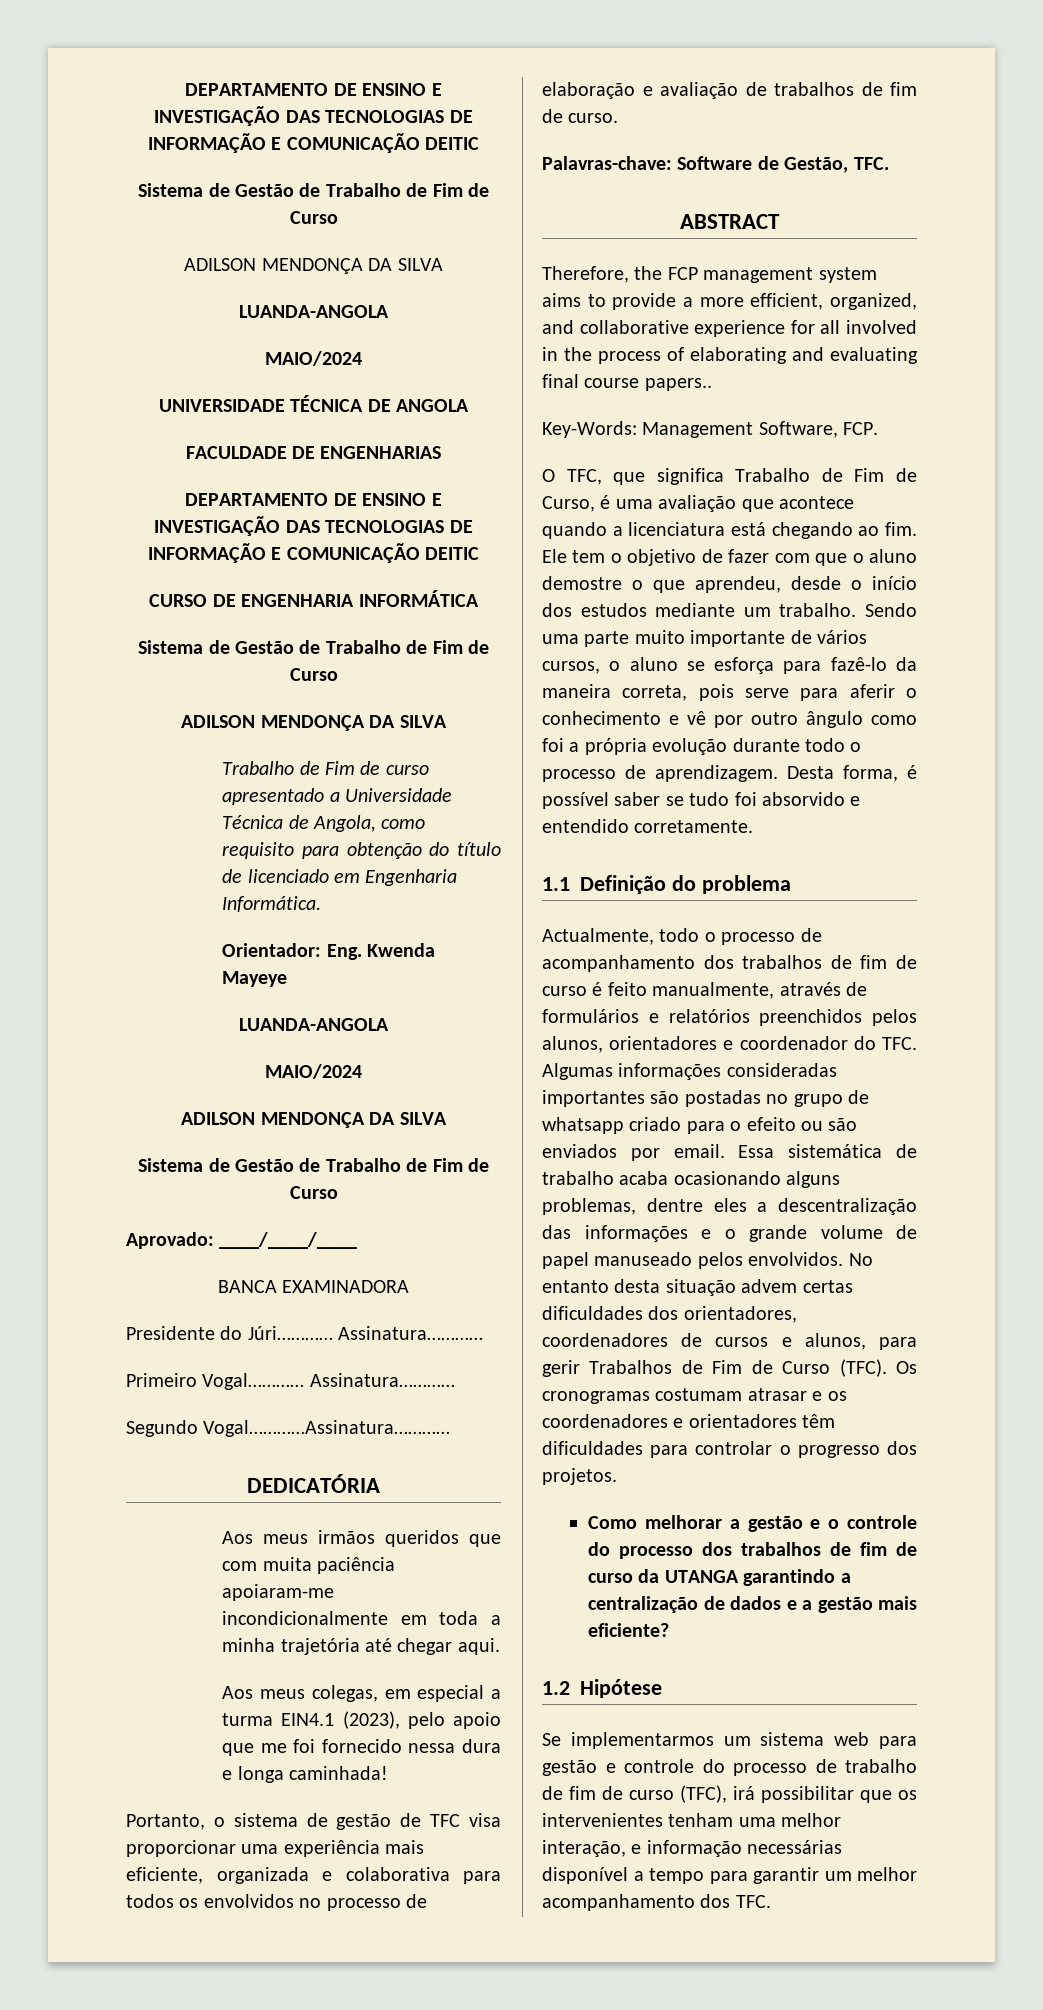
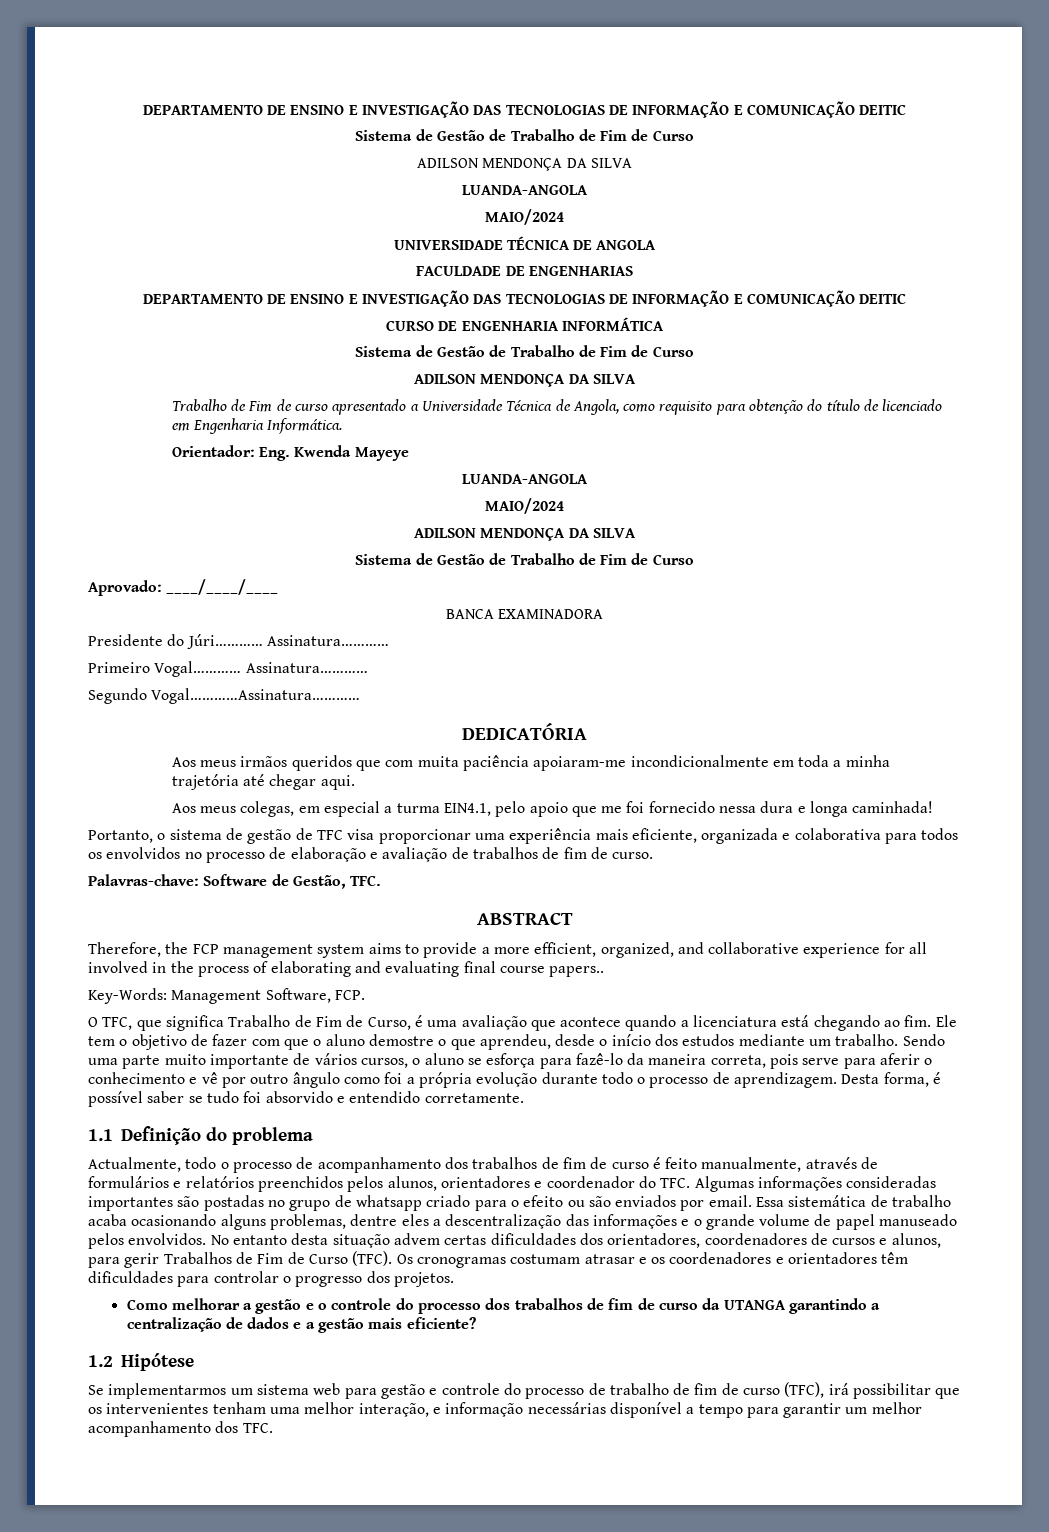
- Aos meus colegas, em especial a turma EIN4.1 (2023), pelo apoio que me foi fornecido nessa dura e longa caminhada!
+ Aos meus colegas, em especial a turma EIN4.1, pelo apoio que me foi fornecido nessa dura e longa caminhada!

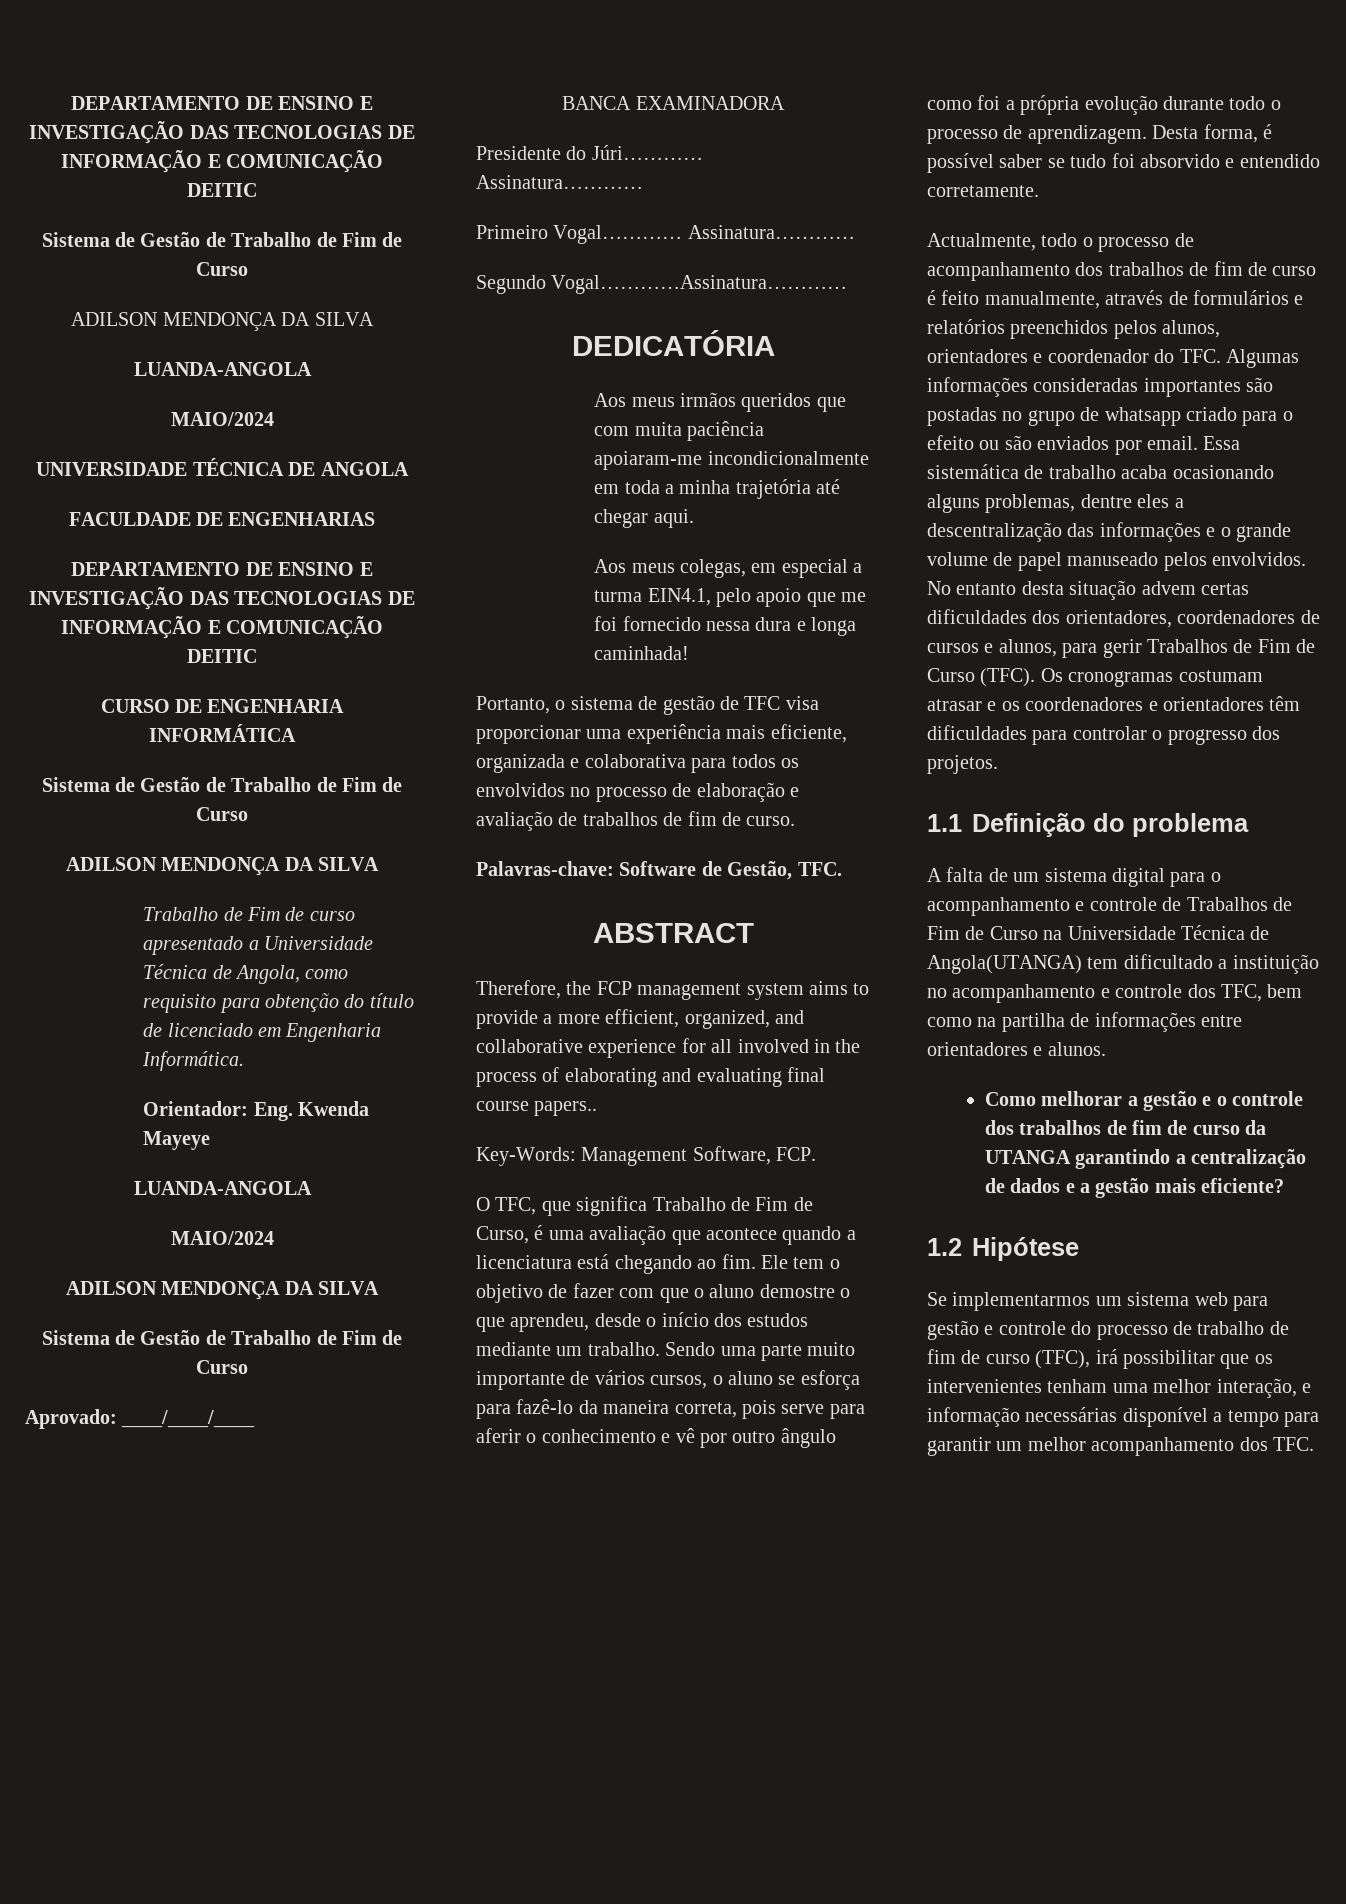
- 1.1 Definição do problema
+ 1.1 Definição do problema
+ A falta de um sistema digital para o acompanhamento e controle de Trabalhos de Fim de Curso na Universidade Técnica de Angola(UTANGA) tem dificultado a instituição no acompanhamento e controle dos TFC, bem como na partilha de informações entre orientadores e alunos.
- Como melhorar a gestão e o controle do processo dos trabalhos de fim de curso da UTANGA garantindo a centralização de dados e a gestão mais eficiente?
+ Como melhorar a gestão e o controle dos trabalhos de fim de curso da UTANGA garantindo a centralização de dados e a gestão mais eficiente?

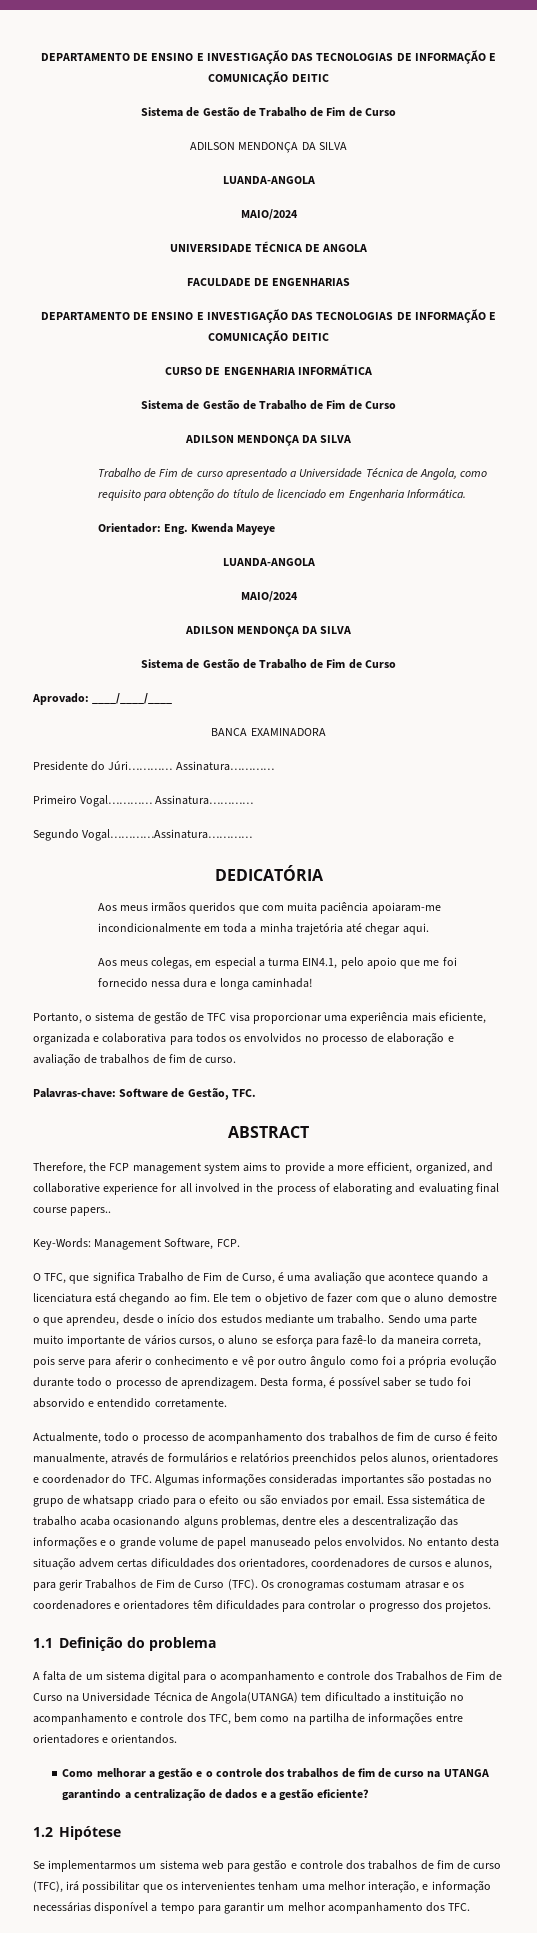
- A falta de um sistema digital para o acompanhamento e controle de Trabalhos de Fim de Curso na Universidade Técnica de Angola(UTANGA) tem dificultado a instituição no acompanhamento e controle dos TFC, bem como na partilha de informações entre orientadores e alunos.
+ A falta de um sistema digital para o acompanhamento e controle dos Trabalhos de Fim de Curso na Universidade Técnica de Angola(UTANGA) tem dificultado a instituição no acompanhamento e controle dos TFC, bem como na partilha de informações entre orientadores e orientandos.
- Como melhorar a gestão e o controle dos trabalhos de fim de curso da UTANGA garantindo a centralização de dados e a gestão mais eficiente?
+ Como melhorar a gestão e o controle dos trabalhos de fim de curso na UTANGA garantindo a centralização de dados e a gestão eficiente?
- Se implementarmos um sistema web para gestão e controle do processo de trabalho de fim de curso (TFC), irá possibilitar que os intervenientes tenham uma melhor interação, e informação necessárias disponível a tempo para garantir um melhor acompanhamento dos TFC.
+ Se implementarmos um sistema web para gestão e controle dos trabalhos de fim de curso (TFC), irá possibilitar que os intervenientes tenham uma melhor interação, e informação necessárias disponível a tempo para garantir um melhor acompanhamento dos TFC.

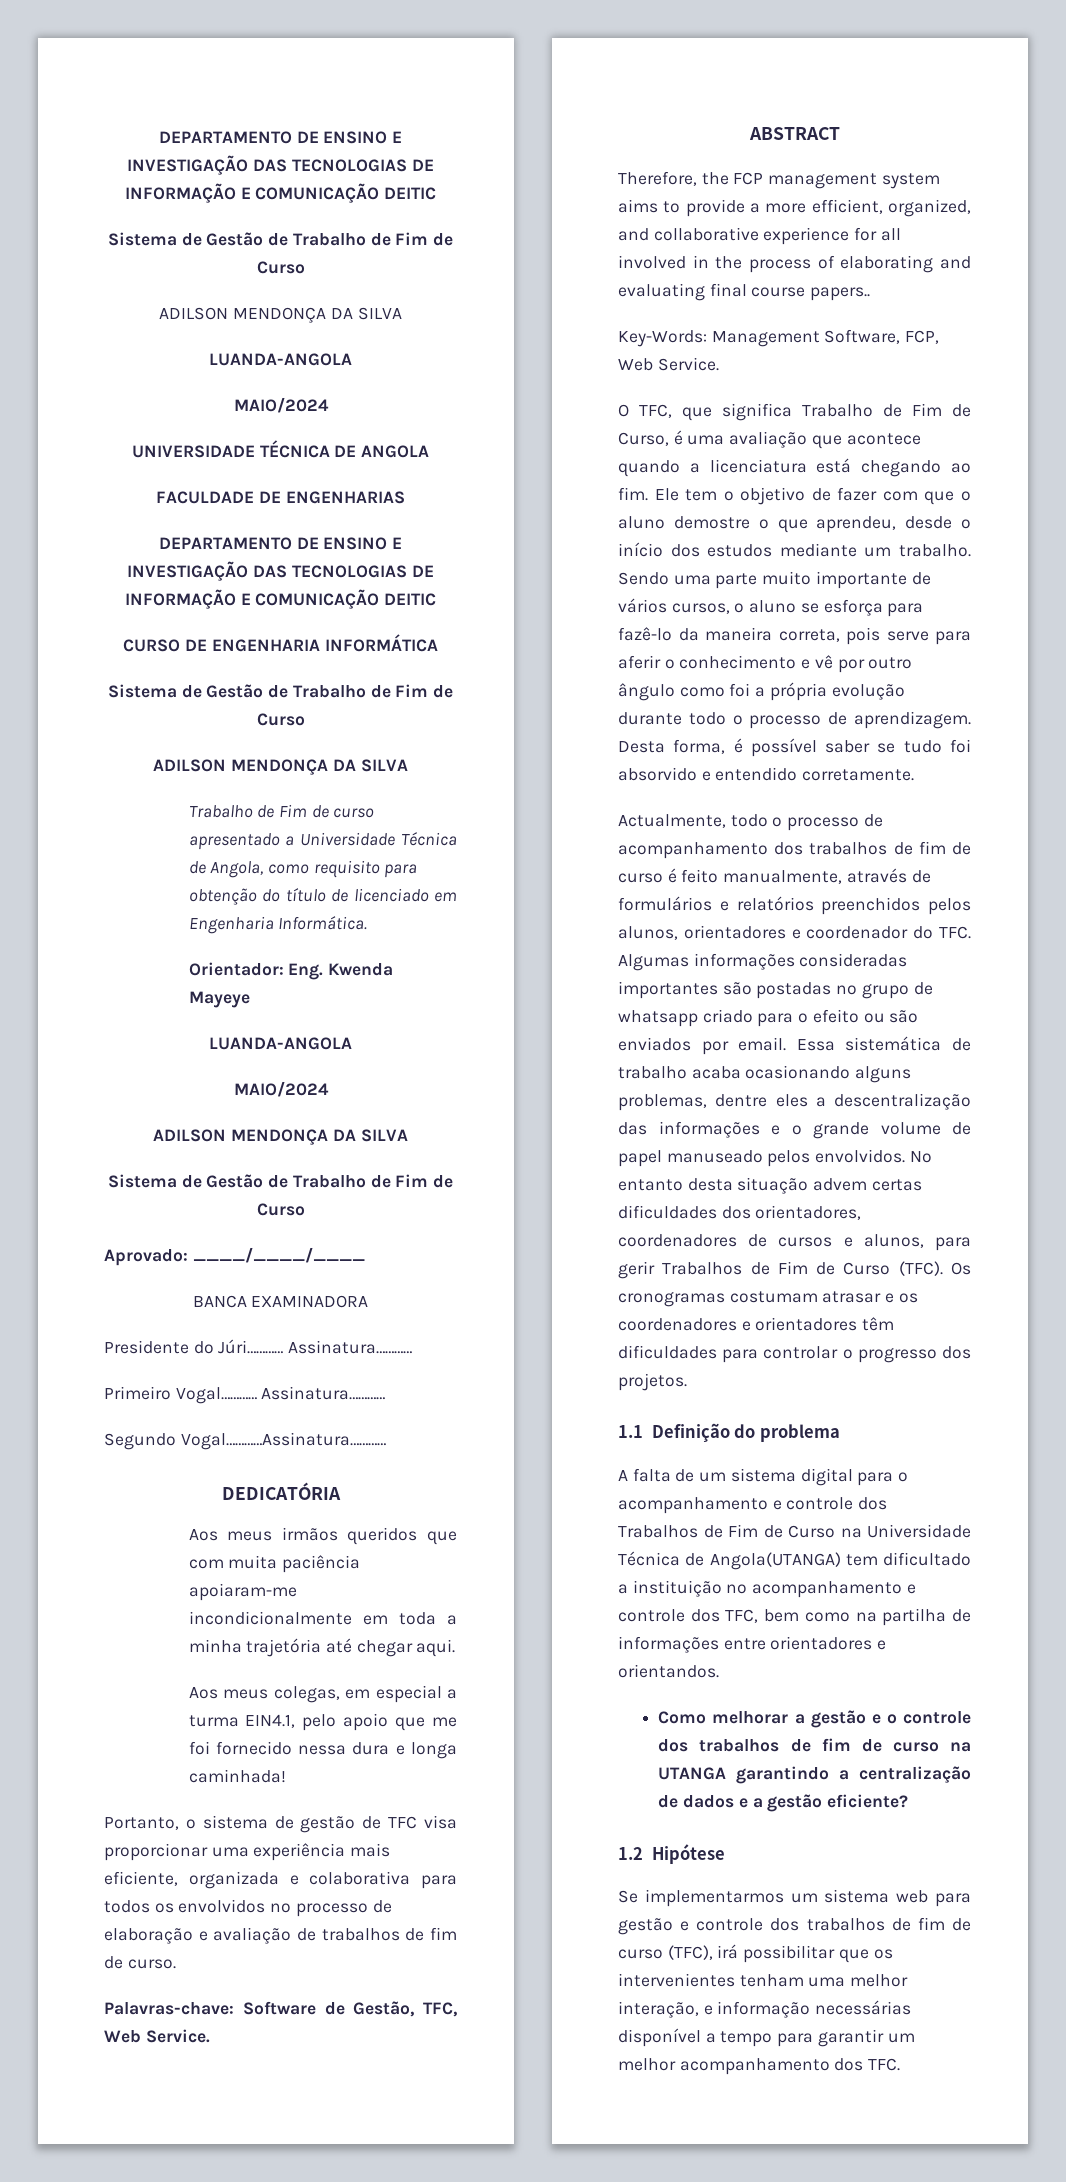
- Palavras-chave: Software de Gestão, TFC.
+ Palavras-chave: Software de Gestão, TFC, Web Service.
- Key-Words: Management Software, FCP.
+ Key-Words: Management Software, FCP, Web Service.

